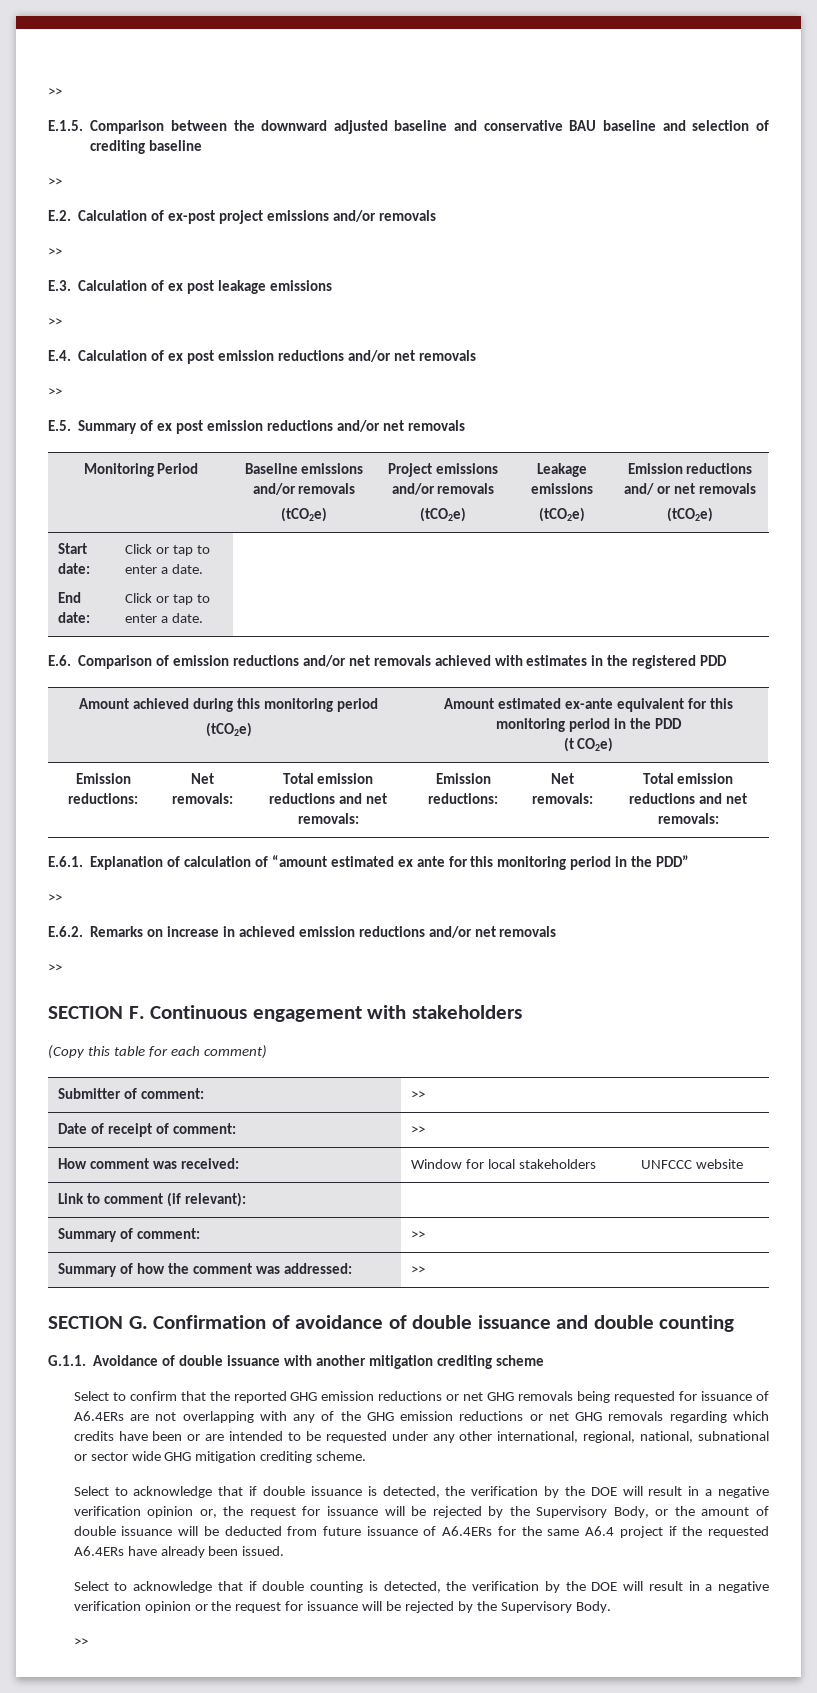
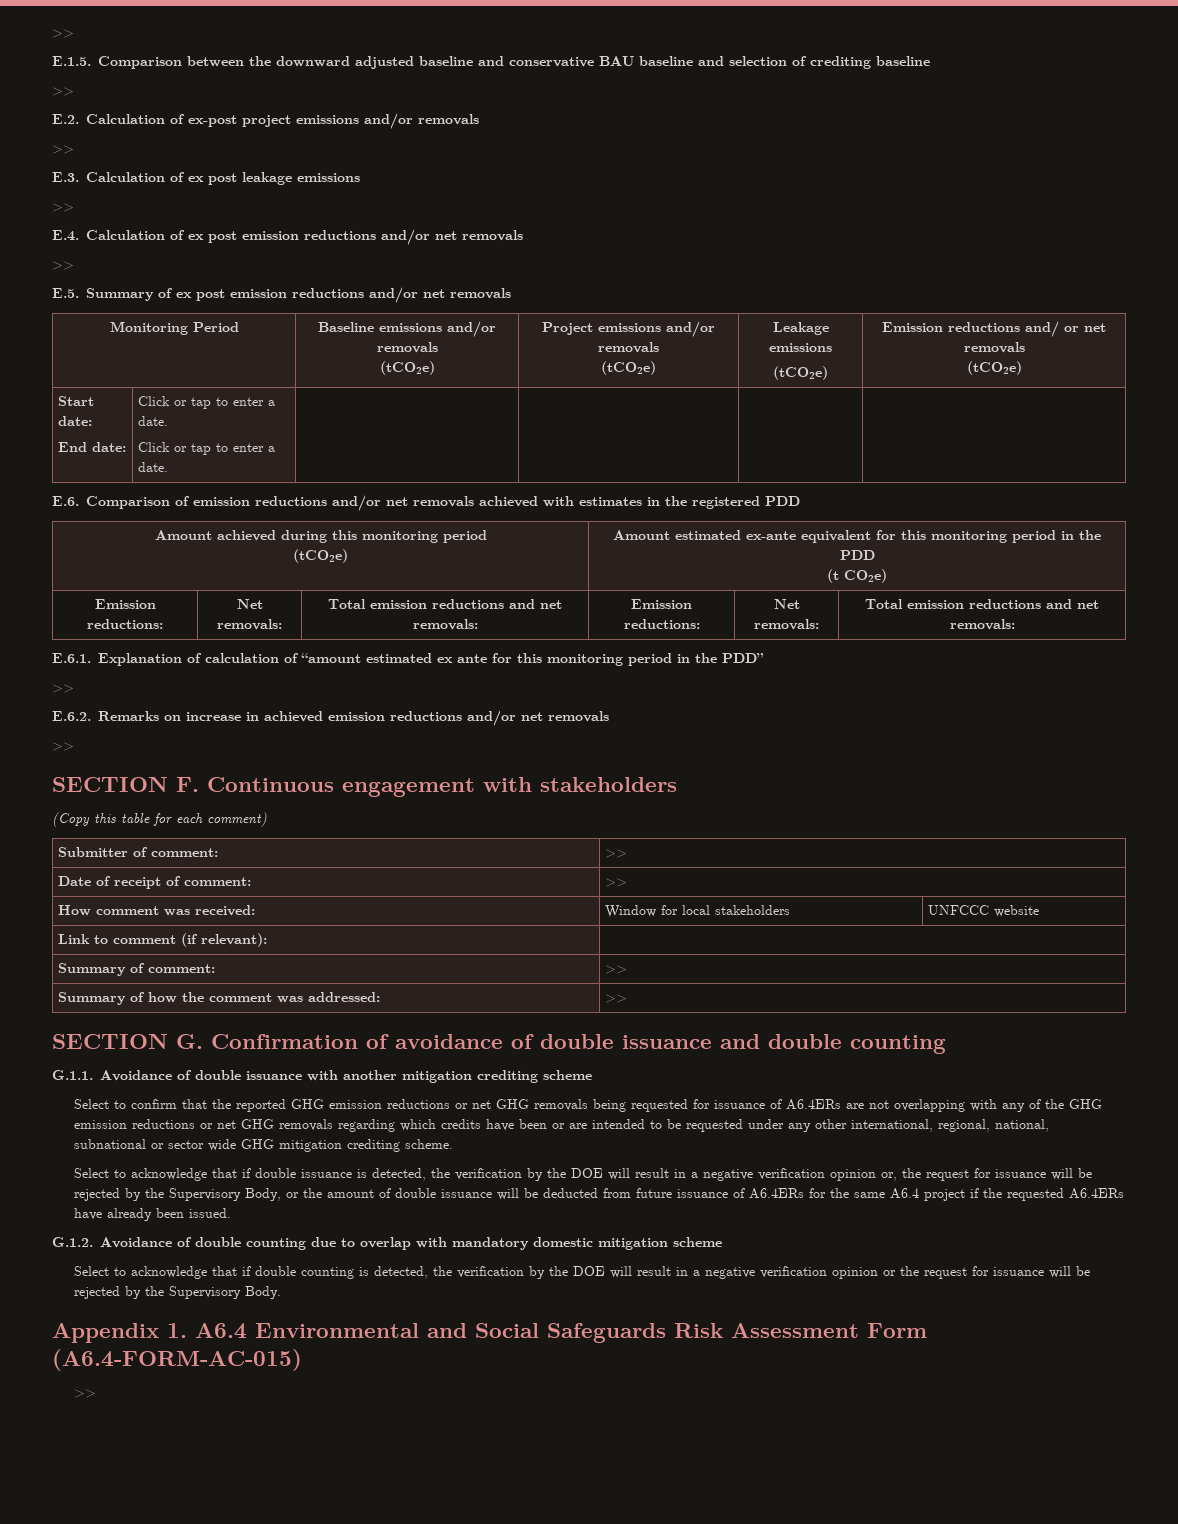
+ G.1.2. Avoidance of double counting due to overlap with mandatory domestic mitigation scheme
+ Appendix 1. A6.4 Environmental and Social Safeguards Risk Assessment Form (A6.4-FORM-AC-015)

